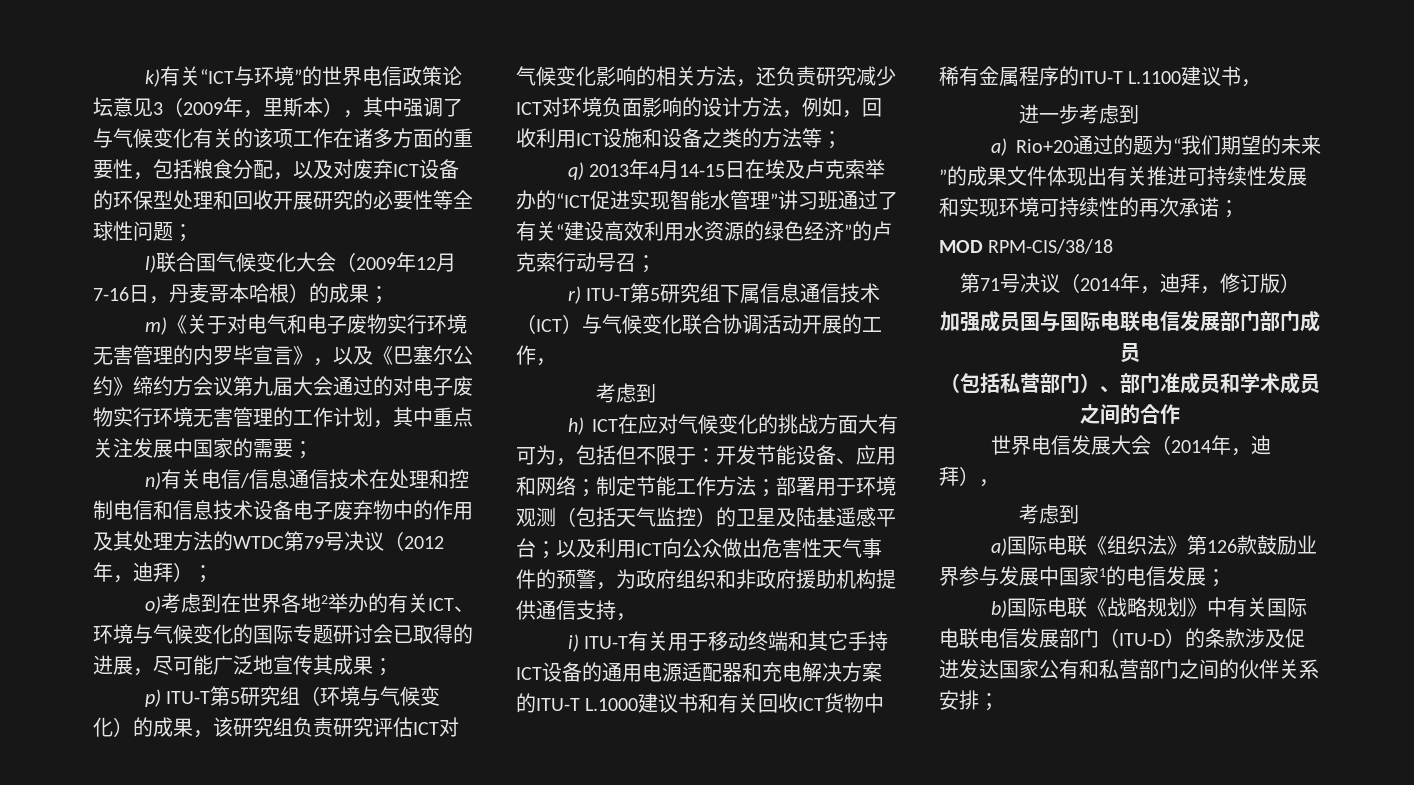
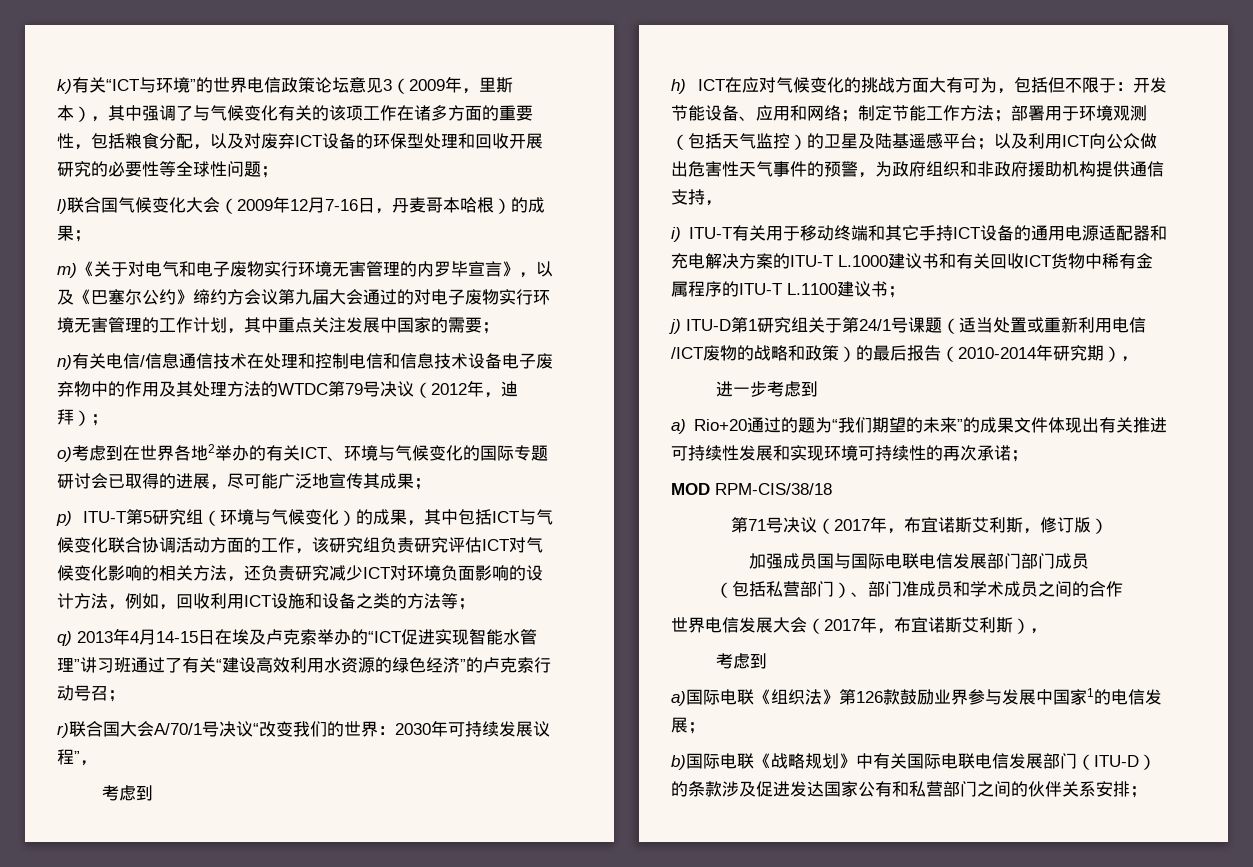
- p) ITU-T第5研究组（环境与气候变化）的成果，该研究组负责研究评估ICT对气候变化影响的相关方法，还负责研究减少ICT对环境负面影响的设计方法，例如，回收利用ICT设施和设备之类的方法等；
+ p) ITU-T第5研究组（环境与气候变化）的成果，其中包括ICT与气候变化联合协调活动方面的工作，该研究组负责研究评估ICT对气候变化影响的相关方法，还负责研究减少ICT对环境负面影响的设计方法，例如，回收利用ICT设施和设备之类的方法等；
- r) ITU-T第5研究组下属信息通信技术（ICT）与气候变化联合协调活动开展的工作，
+ r)联合国大会A/70/1号决议“改变我们的世界：2030年可持续发展议程”，
- i) ITU-T有关用于移动终端和其它手持ICT设备的通用电源适配器和充电解决方案的ITU-T L.1000建议书和有关回收ICT货物中稀有金属程序的ITU-T L.1100建议书，
+ i) ITU-T有关用于移动终端和其它手持ICT设备的通用电源适配器和充电解决方案的ITU-T L.1000建议书和有关回收ICT货物中稀有金属程序的ITU-T L.1100建议书；
+ j) ITU-D第1研究组关于第24/1号课题（适当处置或重新利用电信/ICT废物的战略和政策）的最后报告（2010-2014年研究期），
- 第71号决议（2014年，迪拜，修订版）
+ 第71号决议（2017年，布宜诺斯艾利斯，修订版）
- 世界电信发展大会（2014年，迪拜），
+ 世界电信发展大会（2017年，布宜诺斯艾利斯），

